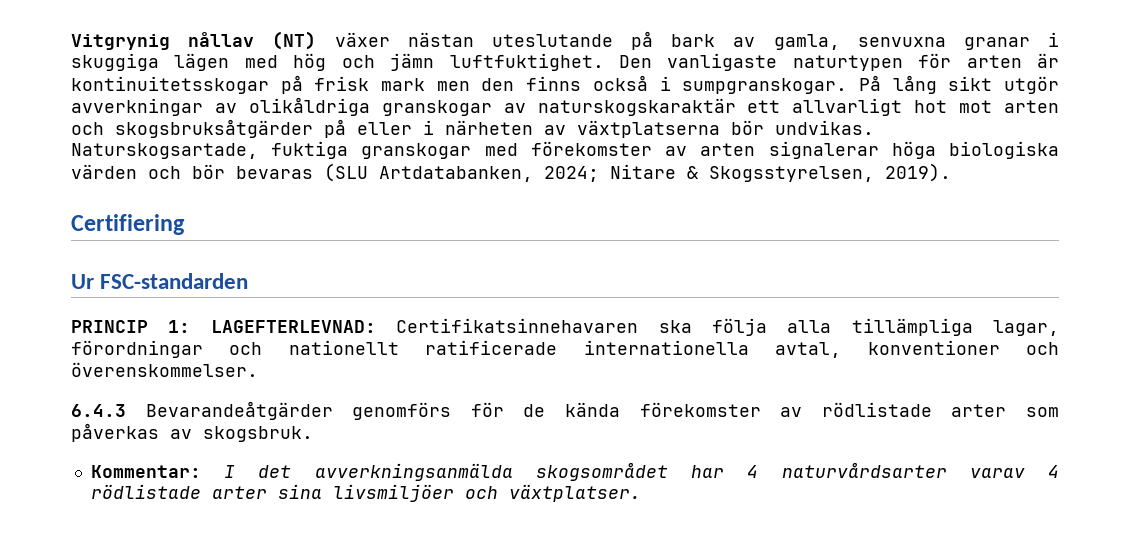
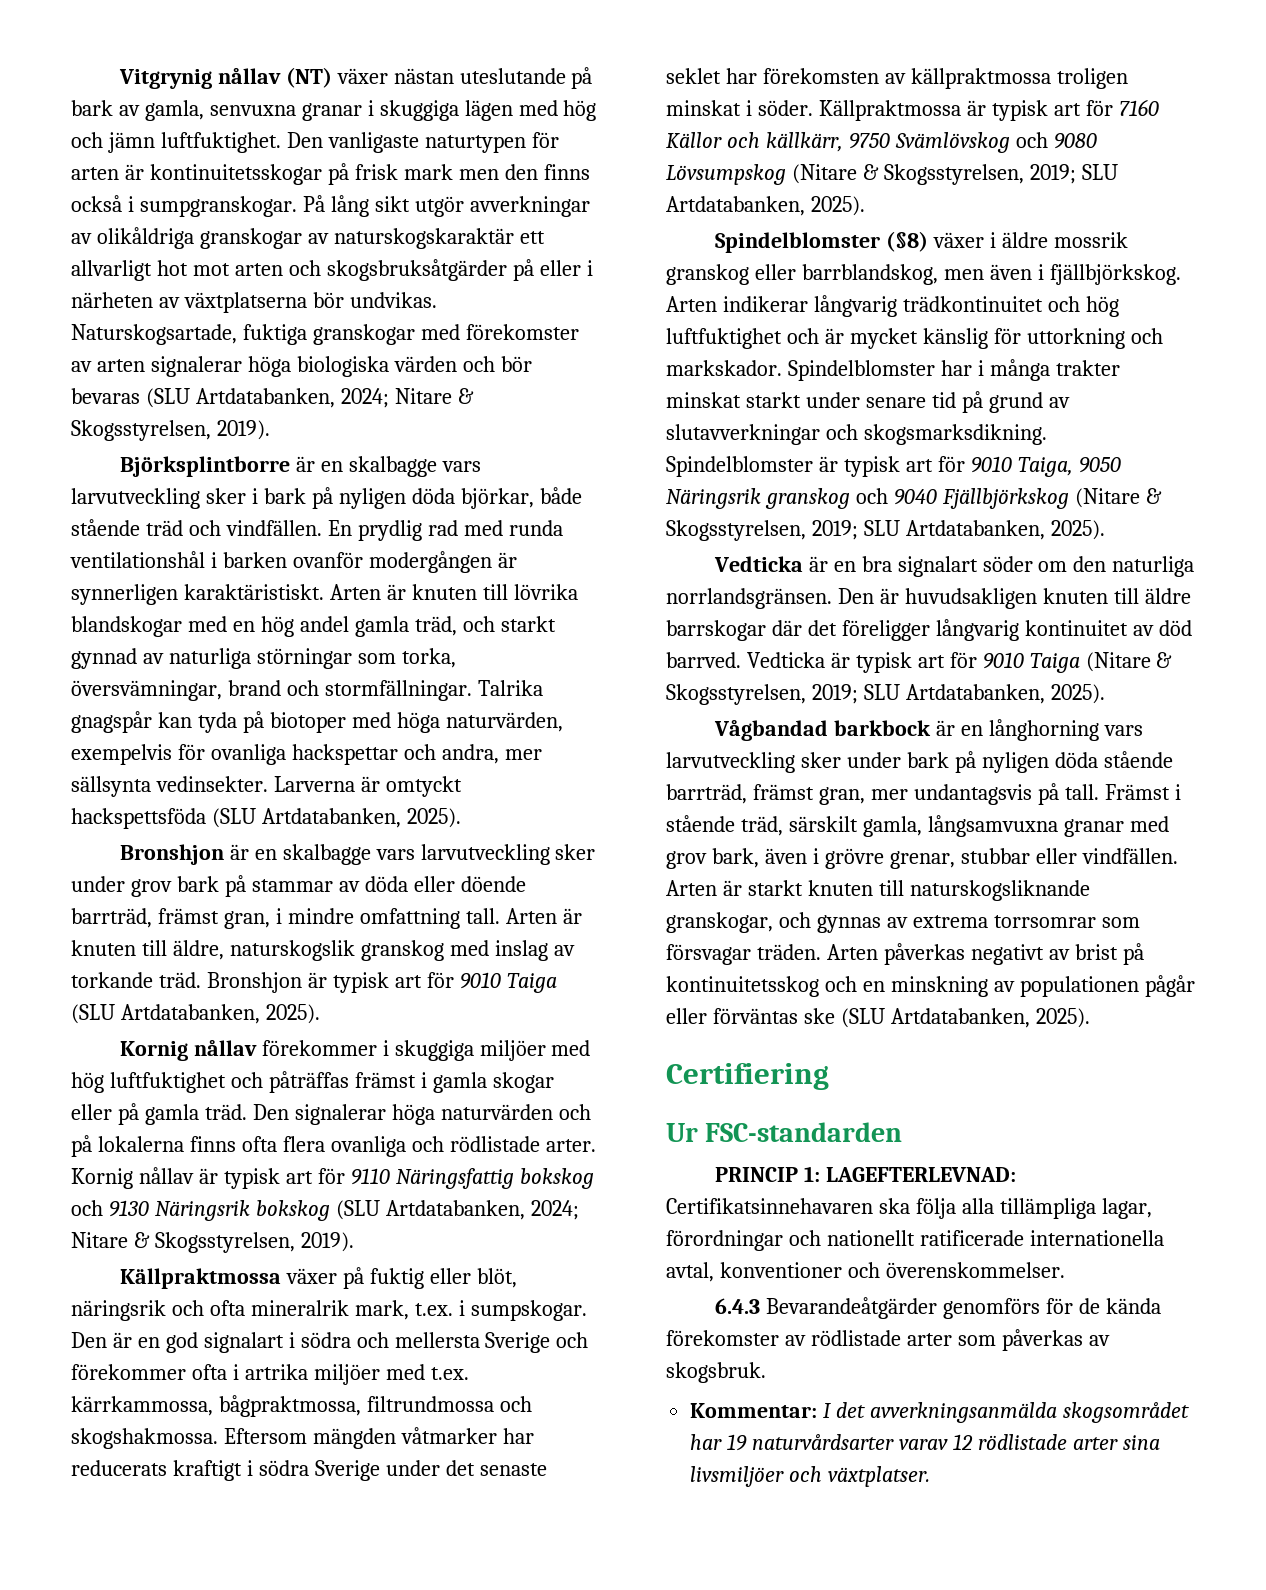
+ Björksplintborre är en skalbagge vars larvutveckling sker i bark på nyligen döda björkar, både stående träd och vindfällen. En prydlig rad med runda ventilationshål i barken ovanför modergången är synnerligen karaktäristiskt. Arten är knuten till lövrika blandskogar med en hög andel gamla träd, och starkt gynnad av naturliga störningar som torka, översvämningar, brand och stormfällningar. Talrika gnagspår kan tyda på biotoper med höga naturvärden, exempelvis för ovanliga hackspettar och andra, mer sällsynta vedinsekter. Larverna är omtyckt hackspettsföda (SLU Artdatabanken, 2025).
+ Bronshjon är en skalbagge vars larvutveckling sker under grov bark på stammar av döda eller döende barrträd, främst gran, i mindre omfattning tall. Arten är knuten till äldre, naturskogslik granskog med inslag av torkande träd. Bronshjon är typisk art för 9010 Taiga (SLU Artdatabanken, 2025).
+ Kornig nållav förekommer i skuggiga miljöer med hög luftfuktighet och påträffas främst i gamla skogar eller på gamla träd. Den signalerar höga naturvärden och på lokalerna finns ofta flera ovanliga och rödlistade arter. Kornig nållav är typisk art för 9110 Näringsfattig bokskog och 9130 Näringsrik bokskog (SLU Artdatabanken, 2024; Nitare & Skogsstyrelsen, 2019).
+ Källpraktmossa växer på fuktig eller blöt, näringsrik och ofta mineralrik mark, t.ex. i sumpskogar. Den är en god signalart i södra och mellersta Sverige och förekommer ofta i artrika miljöer med t.ex. kärrkammossa, bågpraktmossa, filtrundmossa och skogshakmossa. Eftersom mängden våtmarker har reducerats kraftigt i södra Sverige under det senaste seklet har förekomsten av källpraktmossa troligen minskat i söder. Källpraktmossa är typisk art för 7160 Källor och källkärr, 9750 Svämlövskog och 9080 Lövsumpskog (Nitare & Skogsstyrelsen, 2019; SLU Artdatabanken, 2025).
+ Spindelblomster (§8) växer i äldre mossrik granskog eller barrblandskog, men även i fjällbjörkskog. Arten indikerar långvarig trädkontinuitet och hög luftfuktighet och är mycket känslig för uttorkning och markskador. Spindelblomster har i många trakter minskat starkt under senare tid på grund av slutavverkningar och skogsmarksdikning. Spindelblomster är typisk art för 9010 Taiga, 9050 Näringsrik granskog och 9040 Fjällbjörkskog (Nitare & Skogsstyrelsen, 2019; SLU Artdatabanken, 2025).
+ Vedticka är en bra signalart söder om den naturliga norrlandsgränsen. Den är huvudsakligen knuten till äldre barrskogar där det föreligger långvarig kontinuitet av död barrved. Vedticka är typisk art för 9010 Taiga (Nitare & Skogsstyrelsen, 2019; SLU Artdatabanken, 2025).
+ Vågbandad barkbock är en långhorning vars larvutveckling sker under bark på nyligen döda stående barrträd, främst gran, mer undantagsvis på tall. Främst i stående träd, särskilt gamla, långsamvuxna granar med grov bark, även i grövre grenar, stubbar eller vindfällen. Arten är starkt knuten till naturskogsliknande granskogar, och gynnas av extrema torrsomrar som försvagar träden. Arten påverkas negativt av brist på kontinuitetsskog och en minskning av populationen pågår eller förväntas ske (SLU Artdatabanken, 2025).
- Kommentar: I det avverkningsanmälda skogsområdet har 4 naturvårdsarter varav 4 rödlistade arter sina livsmiljöer och växtplatser.
+ Kommentar: I det avverkningsanmälda skogsområdet har 19 naturvårdsarter varav 12 rödlistade arter sina livsmiljöer och växtplatser.

